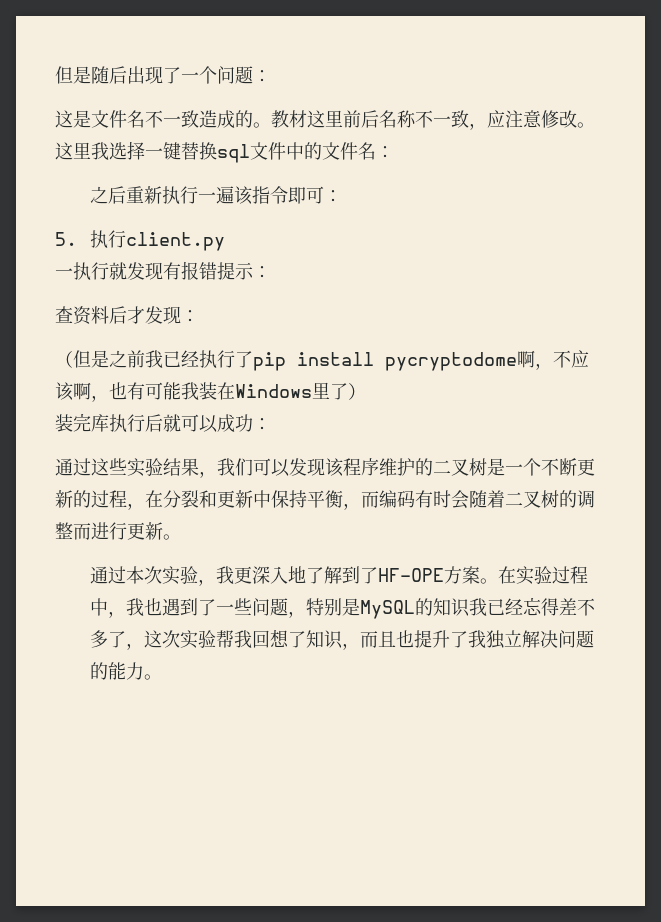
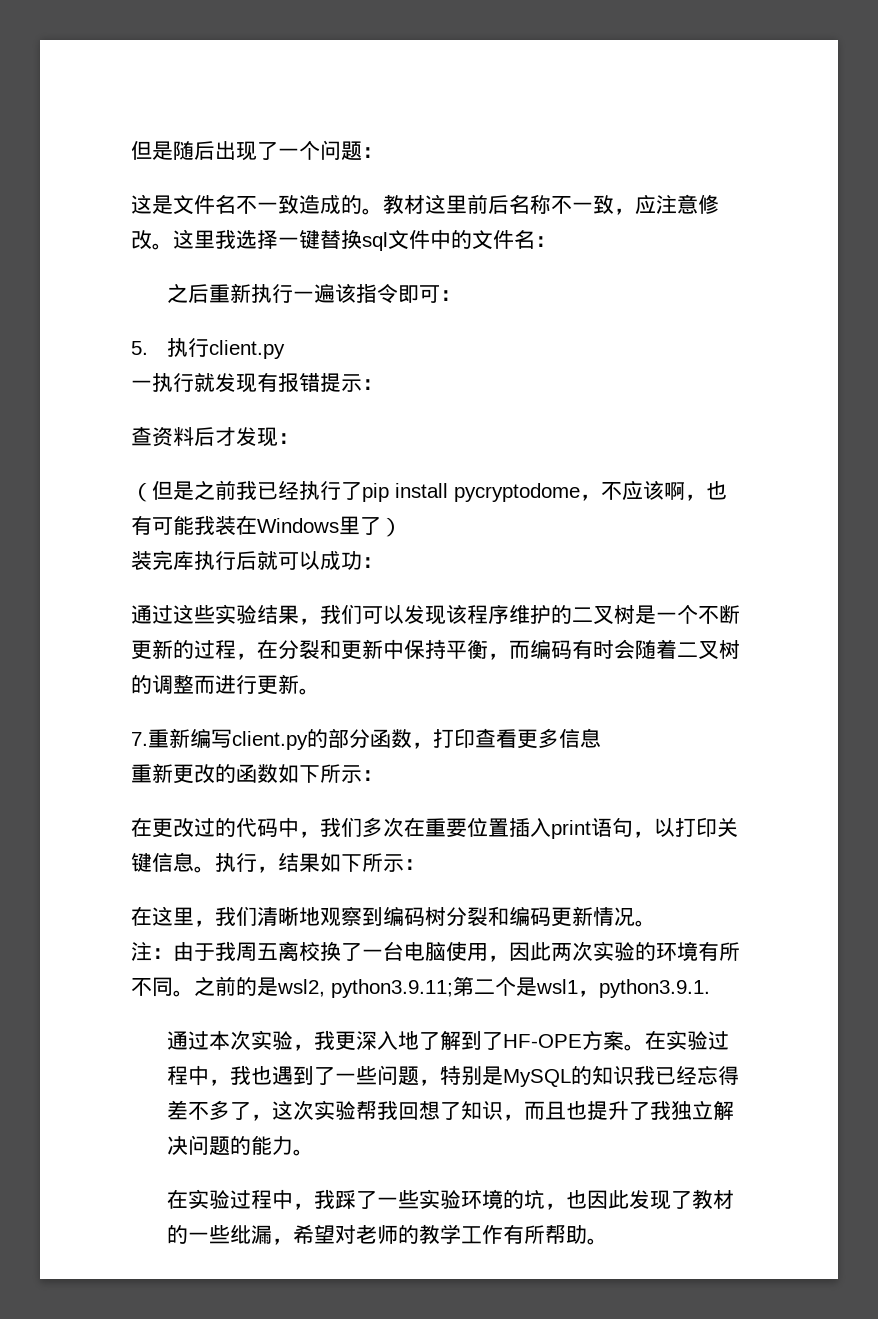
- （但是之前我已经执行了pip install pycryptodome啊，不应该啊，也有可能我装在Windows里了）
+ （但是之前我已经执行了pip install pycryptodome，不应该啊，也有可能我装在Windows里了）
+ 7.重新编写client.py的部分函数，打印查看更多信息
+ 重新更改的函数如下所示：
+ 在更改过的代码中，我们多次在重要位置插入print语句，以打印关键信息。执行，结果如下所示：
+ 在这里，我们清晰地观察到编码树分裂和编码更新情况。
+ 注：由于我周五离校换了一台电脑使用，因此两次实验的环境有所不同。之前的是wsl2, python3.9.11;第二个是wsl1，python3.9.1.
+ 在实验过程中，我踩了一些实验环境的坑，也因此发现了教材的一些纰漏，希望对老师的教学工作有所帮助。

